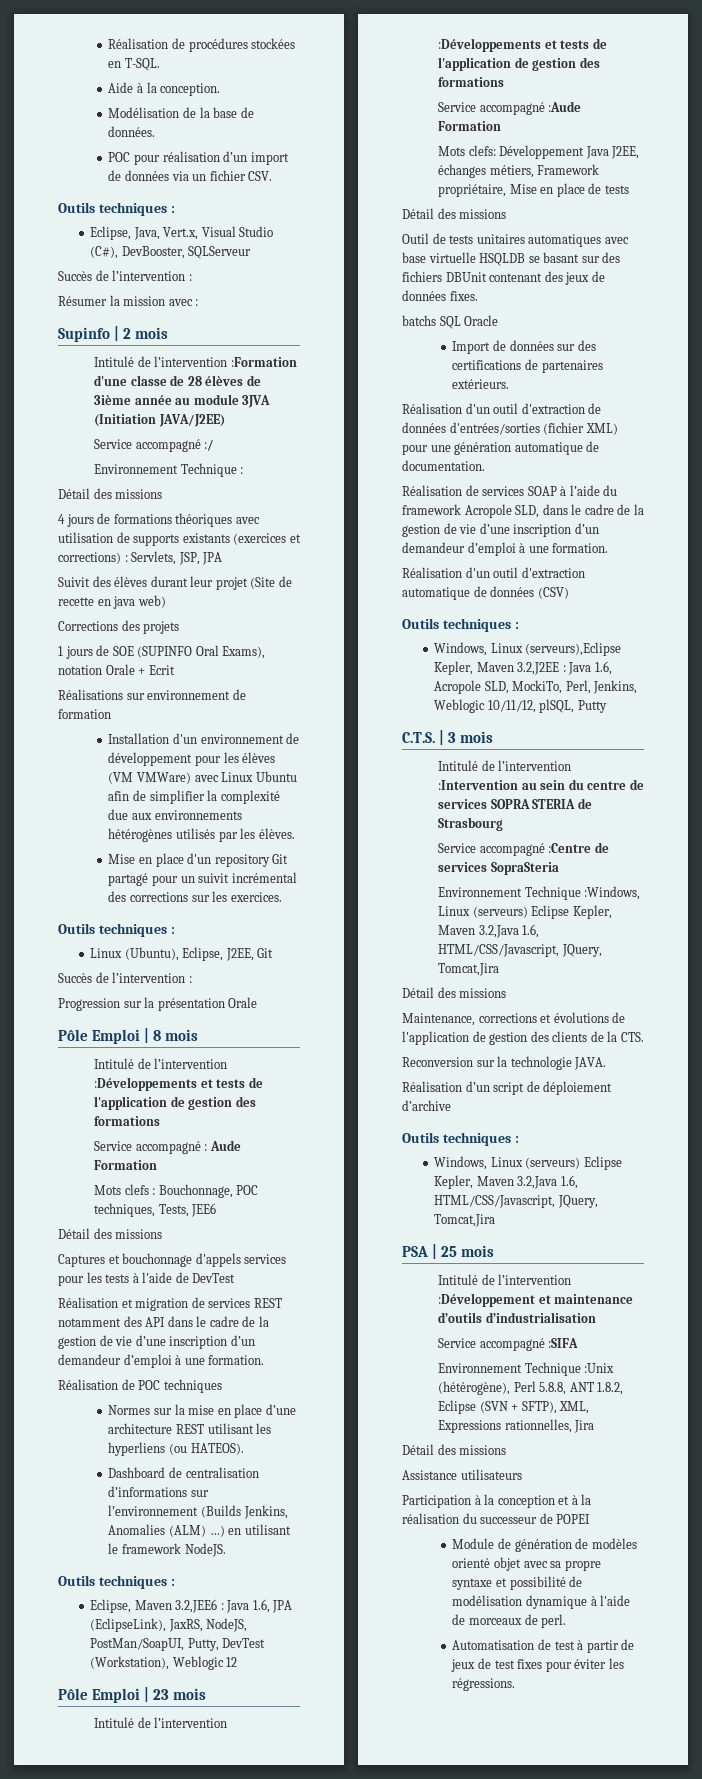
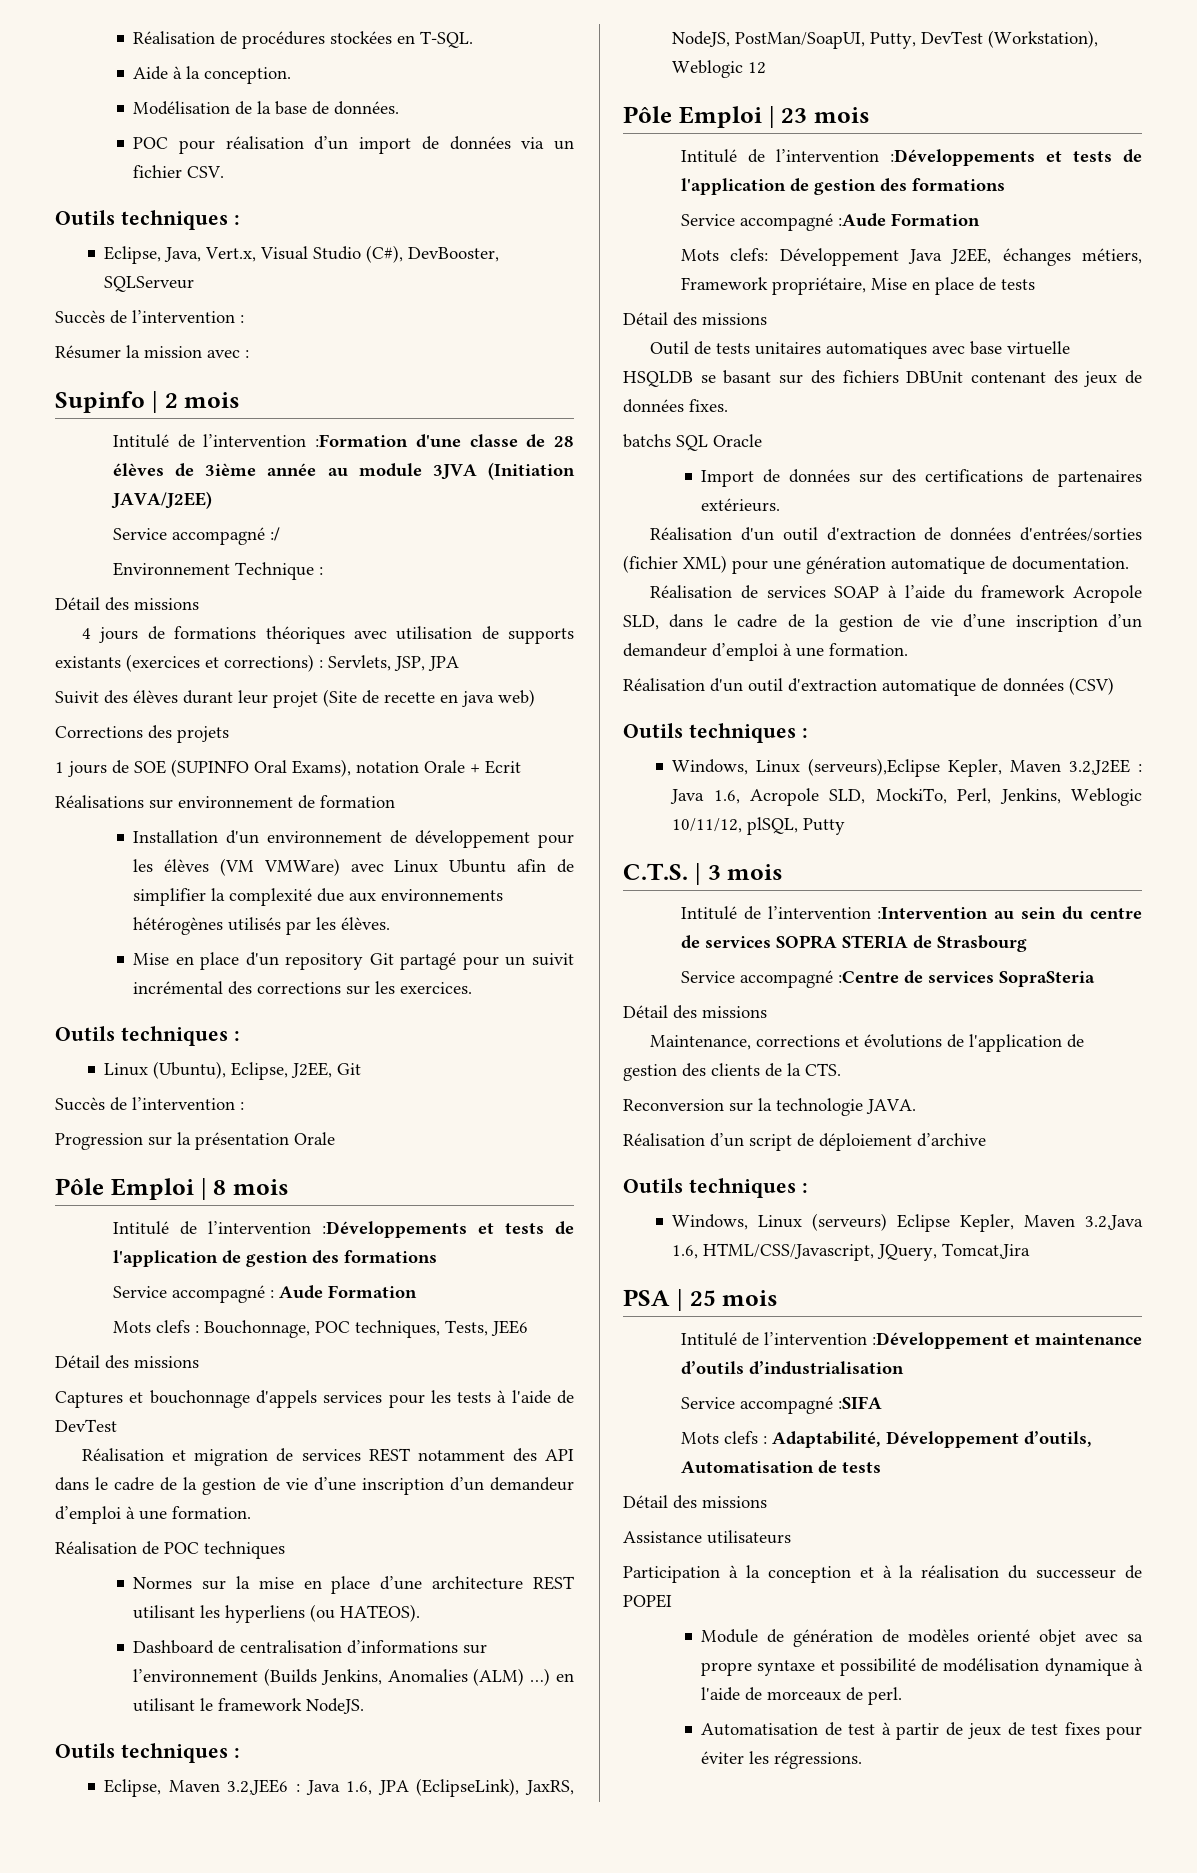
- Environnement Technique :Windows, Linux (serveurs) Eclipse Kepler, Maven 3.2,Java 1.6, HTML/CSS/Javascript, JQuery, Tomcat,Jira
- Environnement Technique :Unix (hétérogène), Perl 5.8.8, ANT 1.8.2, Eclipse (SVN + SFTP), XML, Expressions rationnelles, Jira
+ Mots clefs : Adaptabilité, Développement d’outils, Automatisation de tests

